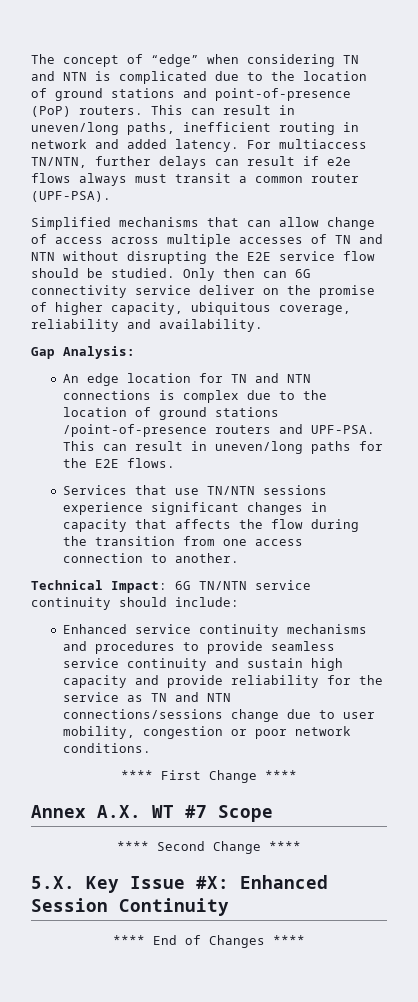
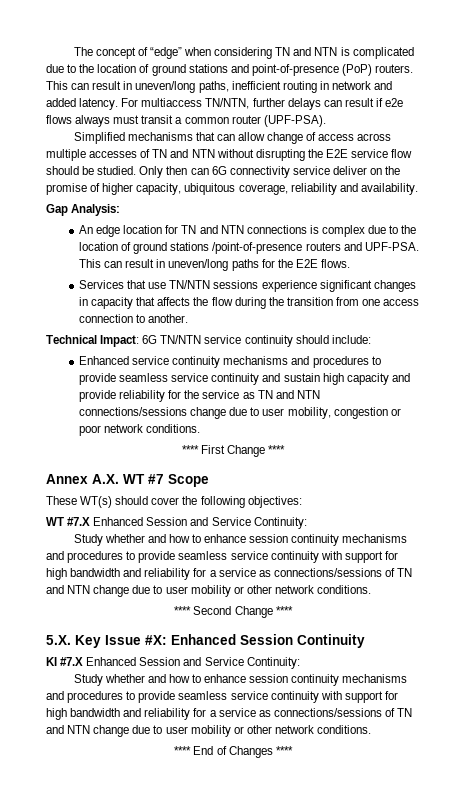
+ These WT(s) should cover the following objectives:
+ WT #7.X Enhanced Session and Service Continuity:
+ Study whether and how to enhance session continuity mechanisms and procedures to provide seamless service continuity with support for high bandwidth and reliability for a service as connections/sessions of TN and NTN change due to user mobility or other network conditions.
+ KI #7.X Enhanced Session and Service Continuity:
+ Study whether and how to enhance session continuity mechanisms and procedures to provide seamless service continuity with support for high bandwidth and reliability for a service as connections/sessions of TN and NTN change due to user mobility or other network conditions.

